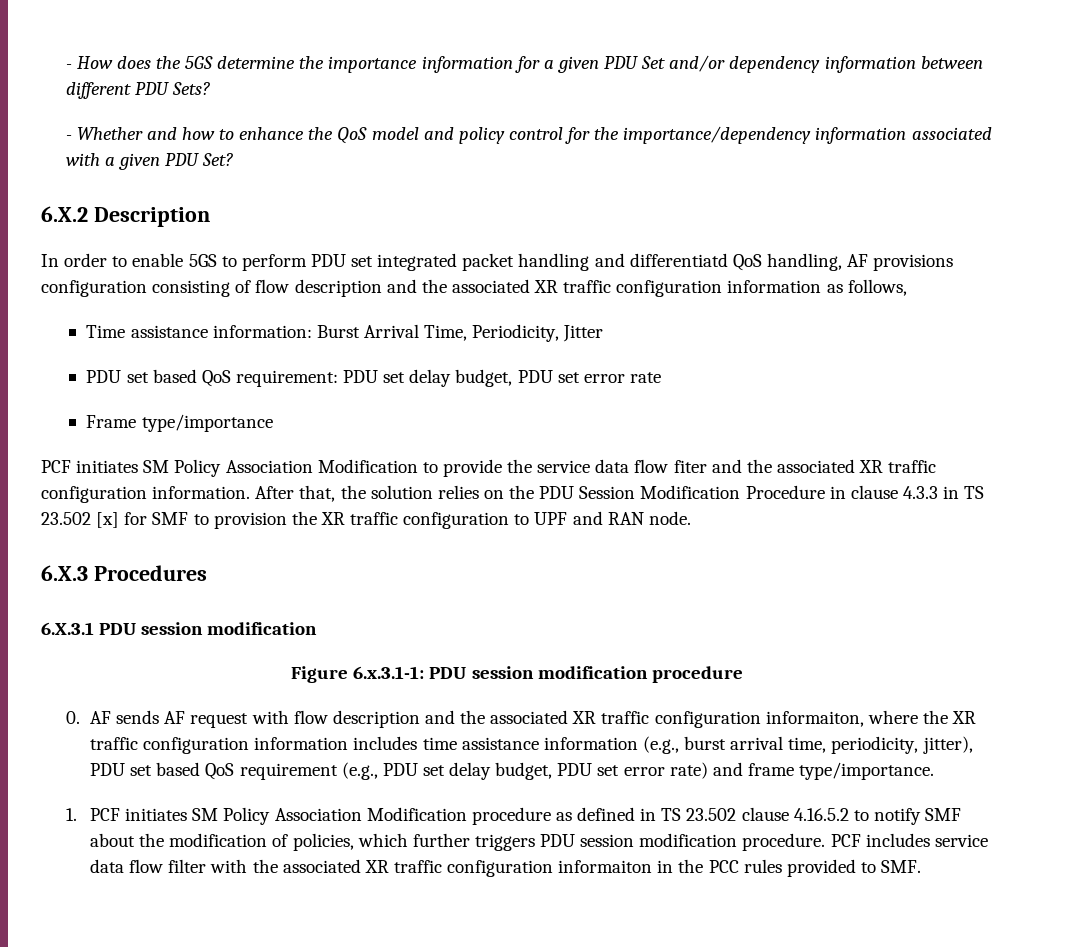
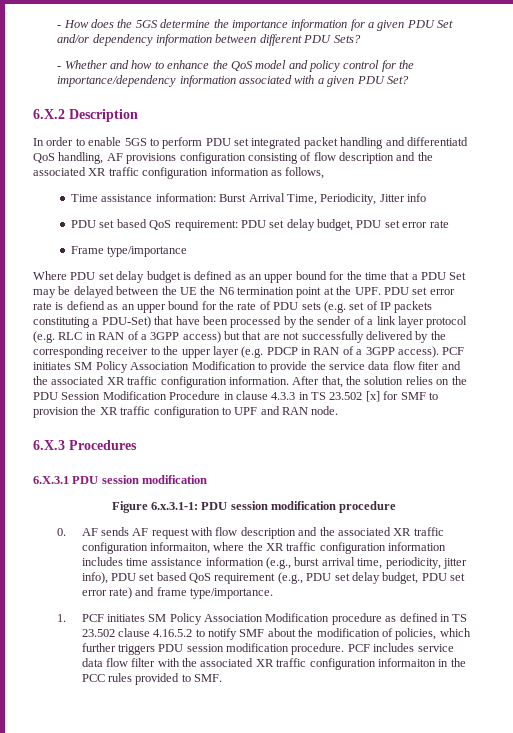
- Time assistance information: Burst Arrival Time, Periodicity, Jitter
+ Time assistance information: Burst Arrival Time, Periodicity, Jitter info
+ Where PDU set delay budget is defined as an upper bound for the time that a PDU Set may be delayed between the UE the N6 termination point at the UPF. PDU set error rate is defiend as an upper bound for the rate of PDU sets (e.g. set of IP packets constituting a PDU-Set) that have been processed by the sender of a link layer protocol (e.g. RLC in RAN of a 3GPP access) but that are not successfully delivered by the corresponding receiver to the upper layer (e.g. PDCP in RAN of a 3GPP access).
- 0. AF sends AF request with flow description and the associated XR traffic configuration informaiton, where the XR traffic configuration information includes time assistance information (e.g., burst arrival time, periodicity, jitter), PDU set based QoS requirement (e.g., PDU set delay budget, PDU set error rate) and frame type/importance.
+ 0. AF sends AF request with flow description and the associated XR traffic configuration informaiton, where the XR traffic configuration information includes time assistance information (e.g., burst arrival time, periodicity, jitter info), PDU set based QoS requirement (e.g., PDU set delay budget, PDU set error rate) and frame type/importance.

